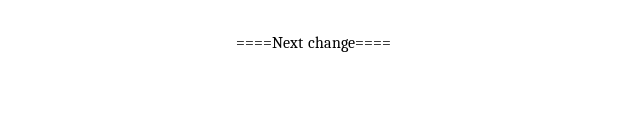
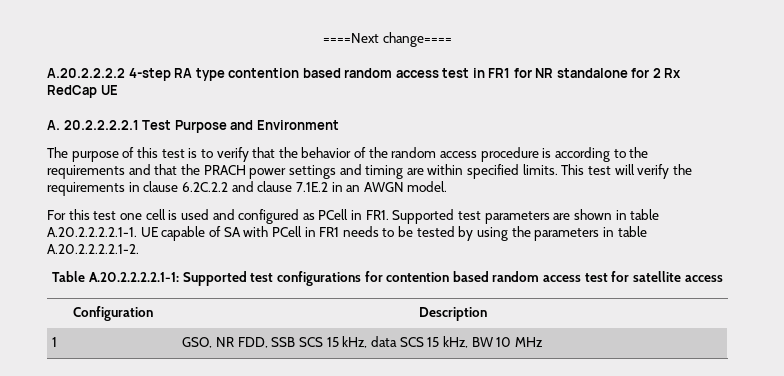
+ A.20.2.2.2.2 4-step RA type contention based random access test in FR1 for NR standalone for 2 Rx RedCap UE
+ A. 20.2.2.2.2.1 Test Purpose and Environment
+ The purpose of this test is to verify that the behavior of the random access procedure is according to the requirements and that the PRACH power settings and timing are within specified limits. This test will verify the requirements in clause 6.2C.2.2 and clause 7.1E.2 in an AWGN model.
+ For this test one cell is used and configured as PCell in FR1. Supported test parameters are shown in table A.20.2.2.2.2.1-1. UE capable of SA with PCell in FR1 needs to be tested by using the parameters in table A.20.2.2.2.2.1-2.
+ Table A.20.2.2.2.2.1-1: Supported test configurations for contention based random access test for satellite access
+ Configuration | Description
+ 1 | GSO, NR FDD, SSB SCS 15 kHz, data SCS 15 kHz, BW 10 MHz

